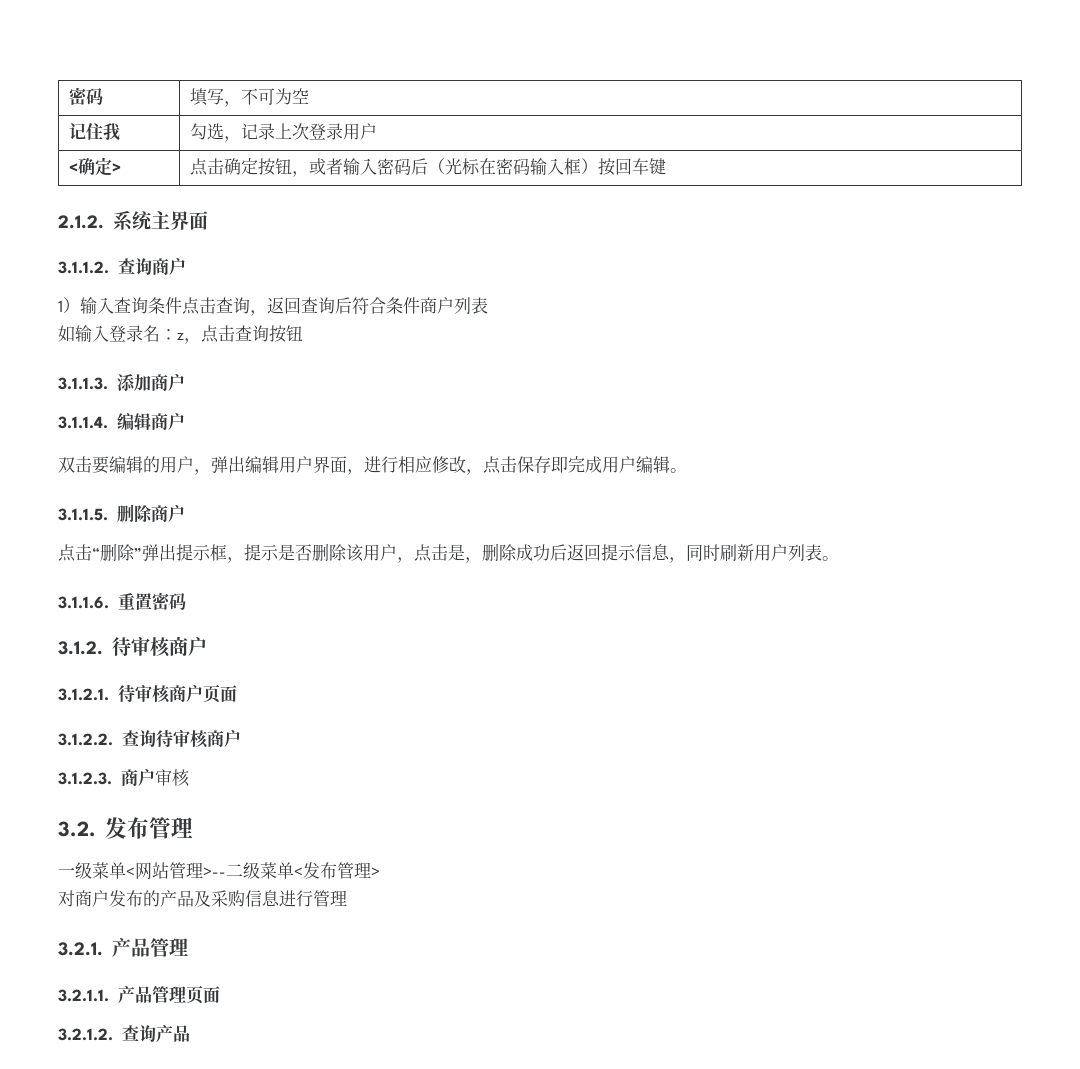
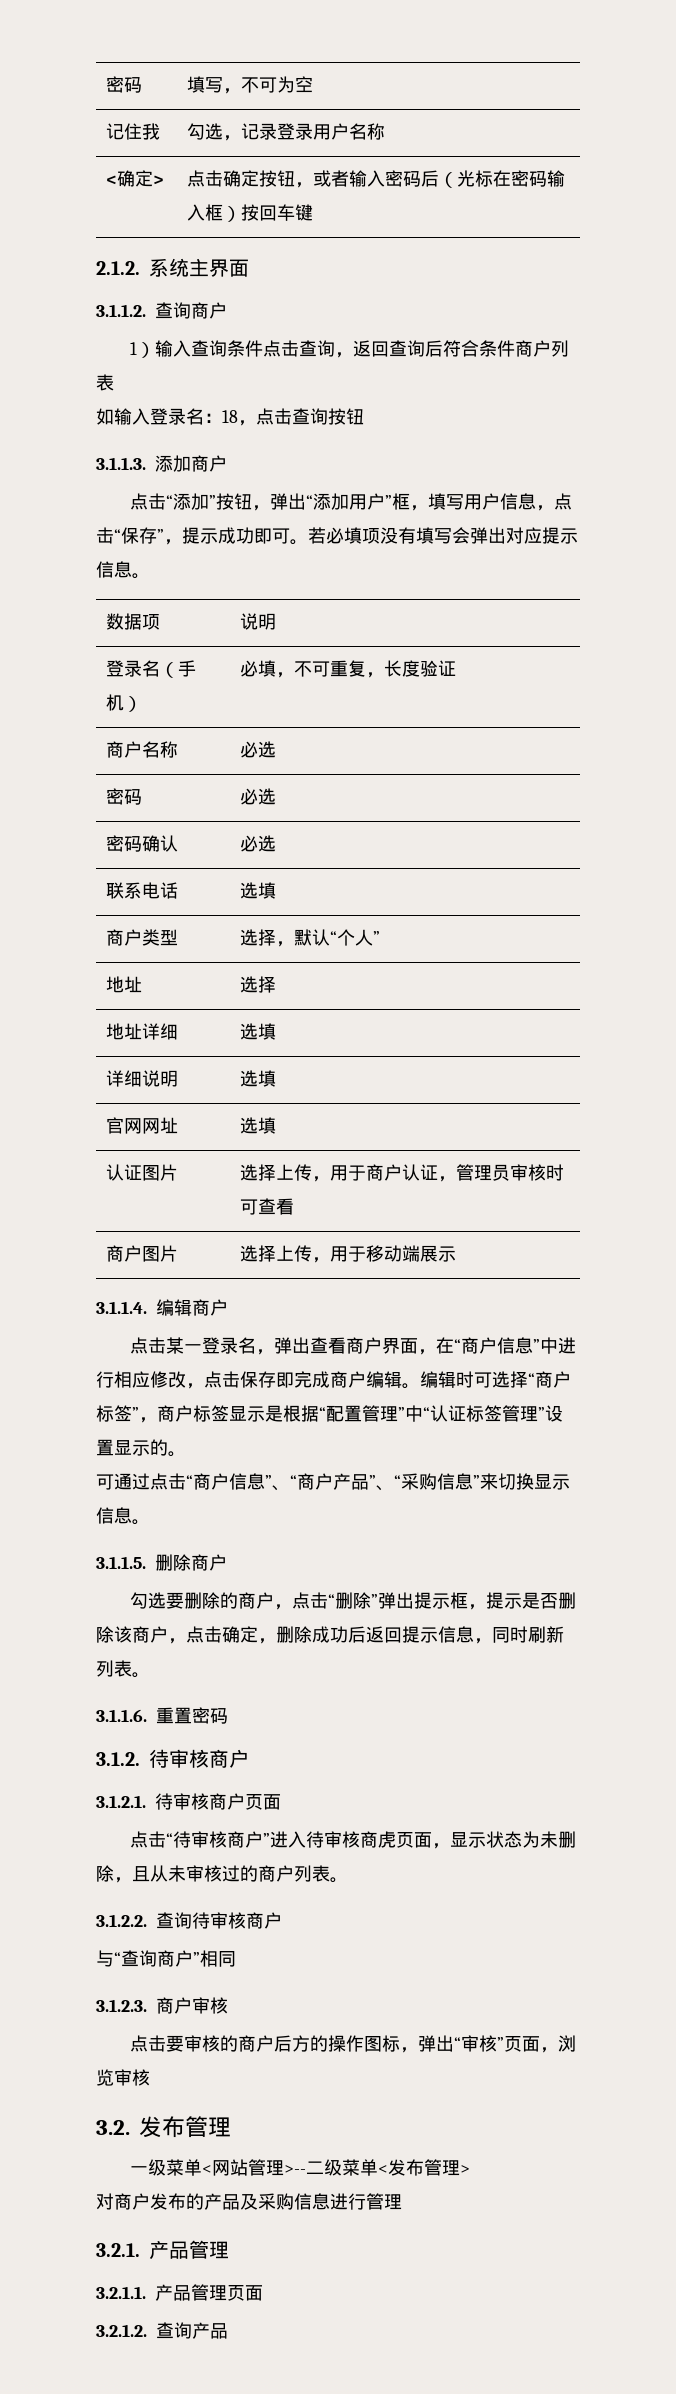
- 记住我 | 勾选，记录上次登录用户
+ 记住我 | 勾选，记录登录用户名称
- 如输入登录名：z，点击查询按钮
+ 如输入登录名：18，点击查询按钮
+ 点击“添加”按钮，弹出“添加用户”框，填写用户信息，点击“保存”，提示成功即可。若必填项没有填写会弹出对应提示信息。
+ 数据项 | 说明
+ 登录名（手机） | 必填，不可重复，长度验证
+ 商户名称 | 必选
+ 密码 | 必选
+ 密码确认 | 必选
+ 联系电话 | 选填
+ 商户类型 | 选择，默认“个人”
+ 地址 | 选择
+ 地址详细 | 选填
+ 详细说明 | 选填
+ 官网网址 | 选填
+ 认证图片 | 选择上传，用于商户认证，管理员审核时可查看
+ 商户图片 | 选择上传，用于移动端展示
  3.1.1.4.编辑商户
- 双击要编辑的用户，弹出编辑用户界面，进行相应修改，点击保存即完成用户编辑。
+ 点击某一登录名，弹出查看商户界面，在“商户信息”中进行相应修改，点击保存即完成商户编辑。编辑时可选择“商户标签”，商户标签显示是根据“配置管理”中“认证标签管理”设置显示的。
+ 可通过点击“商户信息”、“商户产品”、“采购信息”来切换显示信息。
- 点击“删除”弹出提示框，提示是否删除该用户，点击是，删除成功后返回提示信息，同时刷新用户列表。
+ 勾选要删除的商户，点击“删除”弹出提示框，提示是否删除该商户，点击确定，删除成功后返回提示信息，同时刷新列表。
+ 点击“待审核商户”进入待审核商虎页面，显示状态为未删除，且从未审核过的商户列表。
+ 与“查询商户”相同
  3.1.2.3.商户审核
+ 点击要审核的商户后方的操作图标，弹出“审核”页面，浏览审核

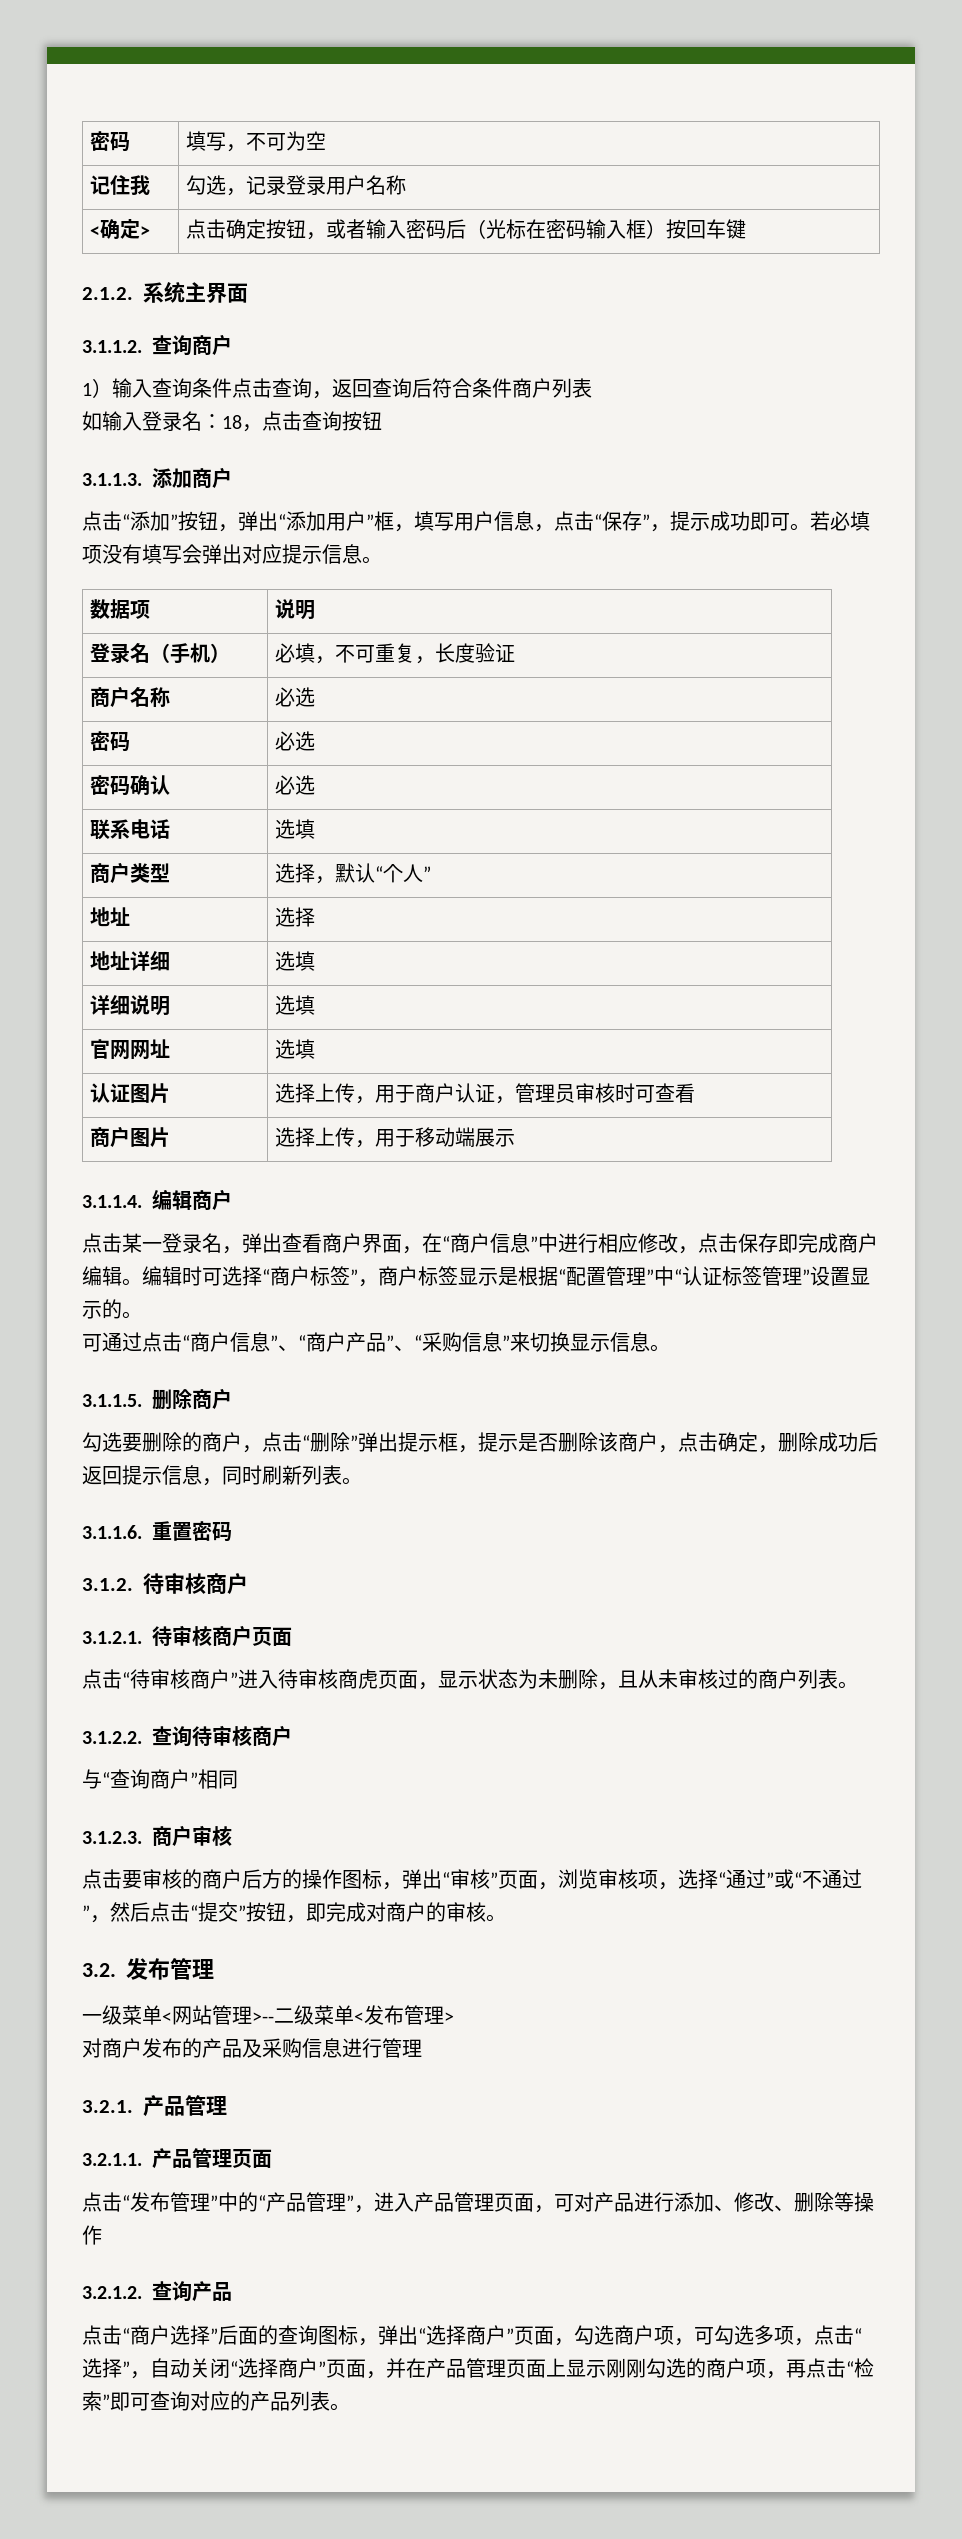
- 点击要审核的商户后方的操作图标，弹出“审核”页面，浏览审核
+ 点击要审核的商户后方的操作图标，弹出“审核”页面，浏览审核项，选择“通过”或“不通过”，然后点击“提交”按钮，即完成对商户的审核。
+ 点击“发布管理”中的“产品管理”，进入产品管理页面，可对产品进行添加、修改、删除等操作
  3.2.1.2.查询产品
+ 点击“商户选择”后面的查询图标，弹出“选择商户”页面，勾选商户项，可勾选多项，点击“选择”，自动关闭“选择商户”页面，并在产品管理页面上显示刚刚勾选的商户项，再点击“检索”即可查询对应的产品列表。

